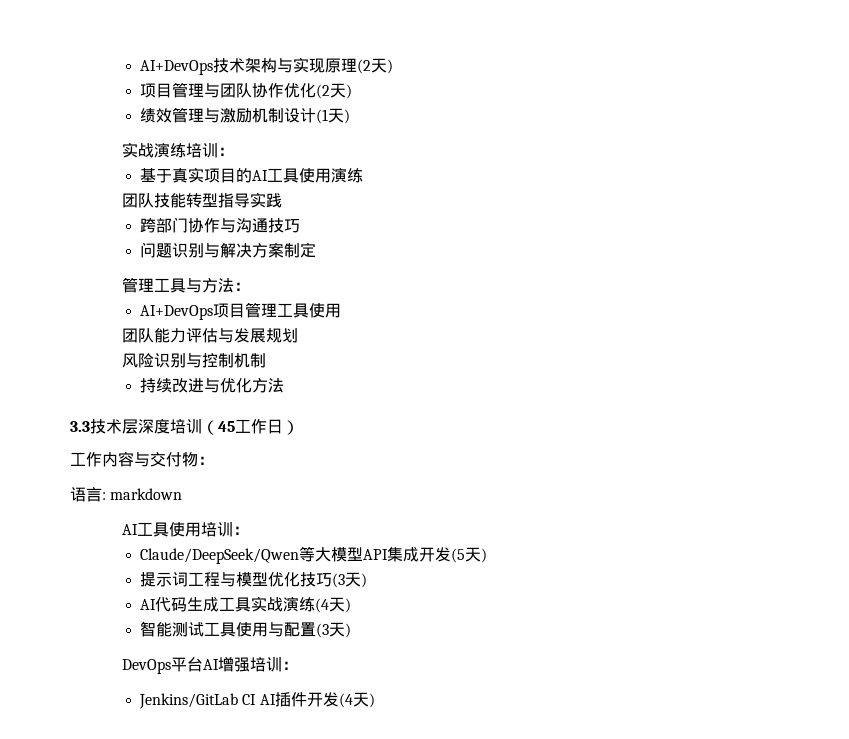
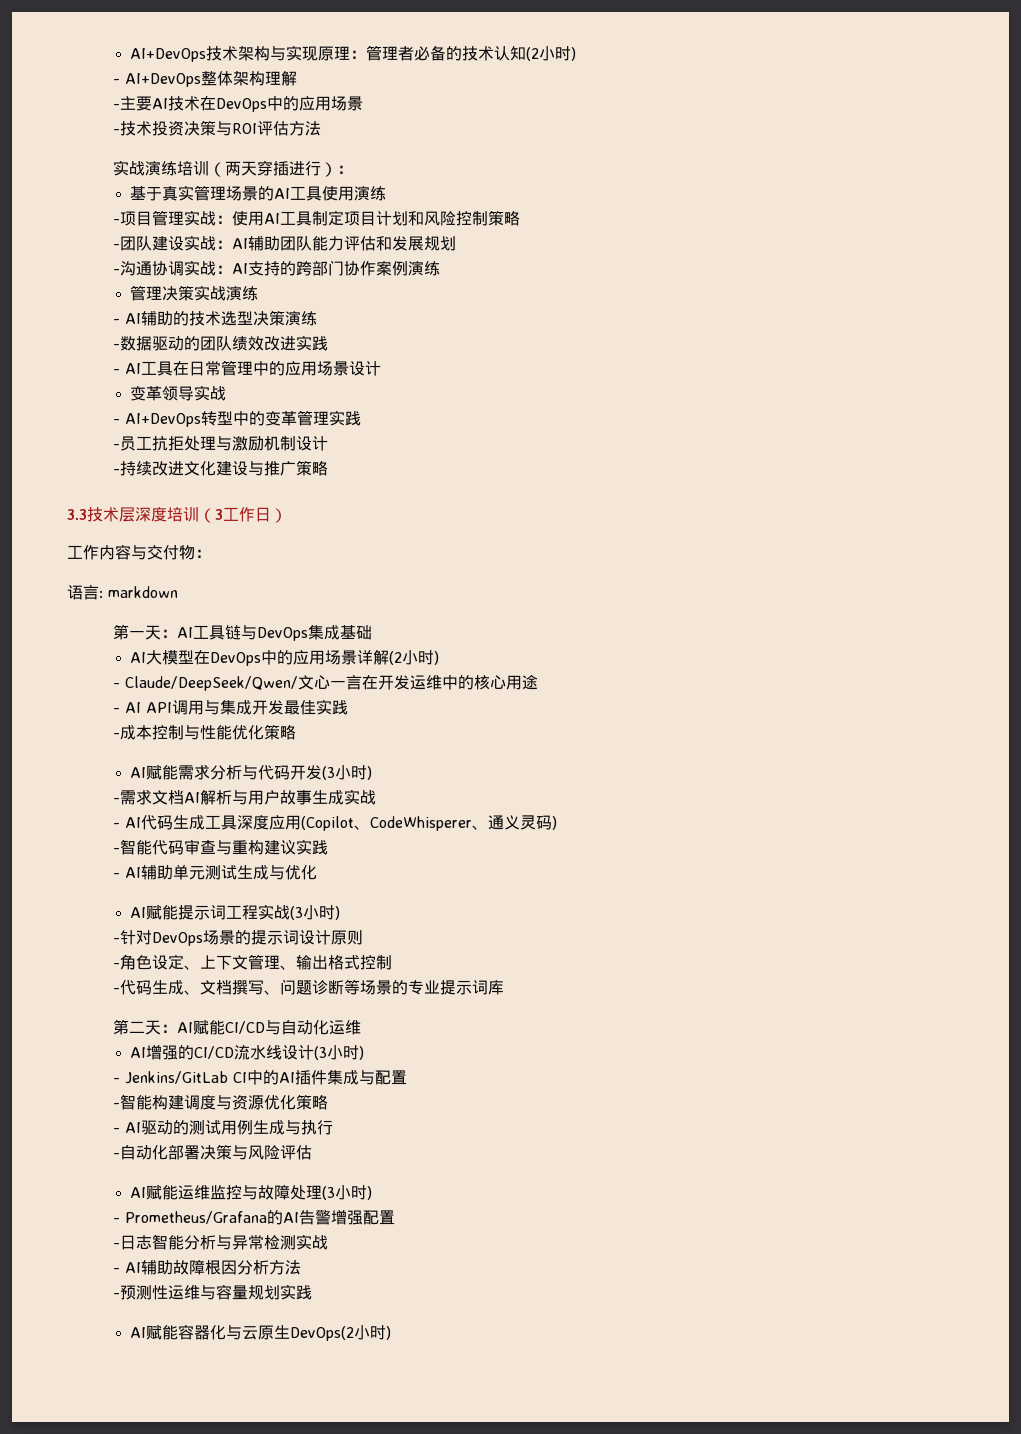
- AI+DevOps技术架构与实现原理(2天)
- 项目管理与团队协作优化(2天)
- 绩效管理与激励机制设计(1天)
+ AI+DevOps技术架构与实现原理：管理者必备的技术认知(2小时)
+ - AI+DevOps整体架构理解
+ -主要AI技术在DevOps中的应用场景
+ -技术投资决策与ROI评估方法
- 实战演练培训：
+ 实战演练培训（两天穿插进行）：
- 基于真实项目的AI工具使用演练
+ 基于真实管理场景的AI工具使用演练
- 团队技能转型指导实践
- 跨部门协作与沟通技巧
- 问题识别与解决方案制定
- 管理工具与方法：
- AI+DevOps项目管理工具使用
- 团队能力评估与发展规划
+ -项目管理实战：使用AI工具制定项目计划和风险控制策略
+ -团队建设实战：AI辅助团队能力评估和发展规划
- 风险识别与控制机制
- 持续改进与优化方法
+ -沟通协调实战：AI支持的跨部门协作案例演练
+ 管理决策实战演练
+ - AI辅助的技术选型决策演练
+ -数据驱动的团队绩效改进实践
+ - AI工具在日常管理中的应用场景设计
+ 变革领导实战
+ - AI+DevOps转型中的变革管理实践
+ -员工抗拒处理与激励机制设计
+ -持续改进文化建设与推广策略
- 3.3技术层深度培训（45工作日）
+ 3.3技术层深度培训（3工作日）
- AI工具使用培训：
- Claude/DeepSeek/Qwen等大模型API集成开发(5天)
- 提示词工程与模型优化技巧(3天)
- AI代码生成工具实战演练(4天)
- 智能测试工具使用与配置(3天)
- DevOps平台AI增强培训：
- Jenkins/GitLab CI AI插件开发(4天)
+ 第一天：AI工具链与DevOps集成基础
+ AI大模型在DevOps中的应用场景详解(2小时)
+ - Claude/DeepSeek/Qwen/文心一言在开发运维中的核心用途
+ - AI API调用与集成开发最佳实践
+ -成本控制与性能优化策略
+ AI赋能需求分析与代码开发(3小时)
+ -需求文档AI解析与用户故事生成实战
+ - AI代码生成工具深度应用(Copilot、CodeWhisperer、通义灵码)
+ -智能代码审查与重构建议实践
+ - AI辅助单元测试生成与优化
+ AI赋能提示词工程实战(3小时)
+ -针对DevOps场景的提示词设计原则
+ -角色设定、上下文管理、输出格式控制
+ -代码生成、文档撰写、问题诊断等场景的专业提示词库
+ 第二天：AI赋能CI/CD与自动化运维
+ AI增强的CI/CD流水线设计(3小时)
+ - Jenkins/GitLab CI中的AI插件集成与配置
+ -智能构建调度与资源优化策略
+ - AI驱动的测试用例生成与执行
+ -自动化部署决策与风险评估
+ AI赋能运维监控与故障处理(3小时)
+ - Prometheus/Grafana的AI告警增强配置
+ -日志智能分析与异常检测实战
+ - AI辅助故障根因分析方法
+ -预测性运维与容量规划实践
+ AI赋能容器化与云原生DevOps(2小时)

